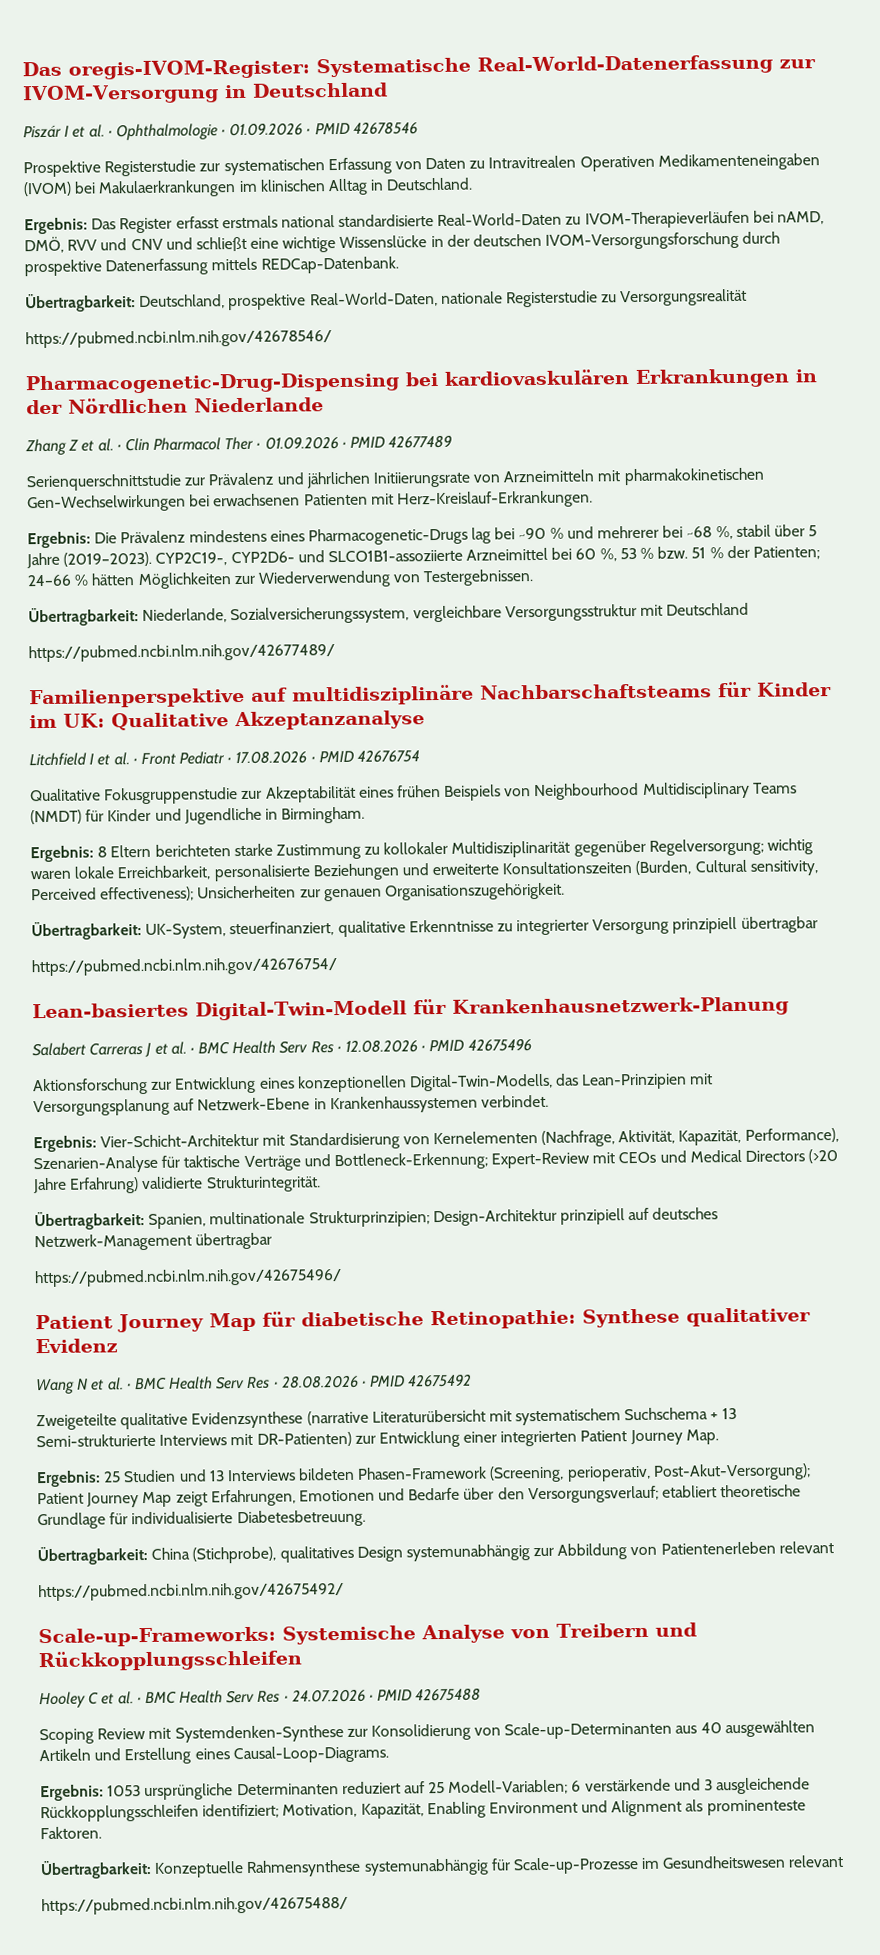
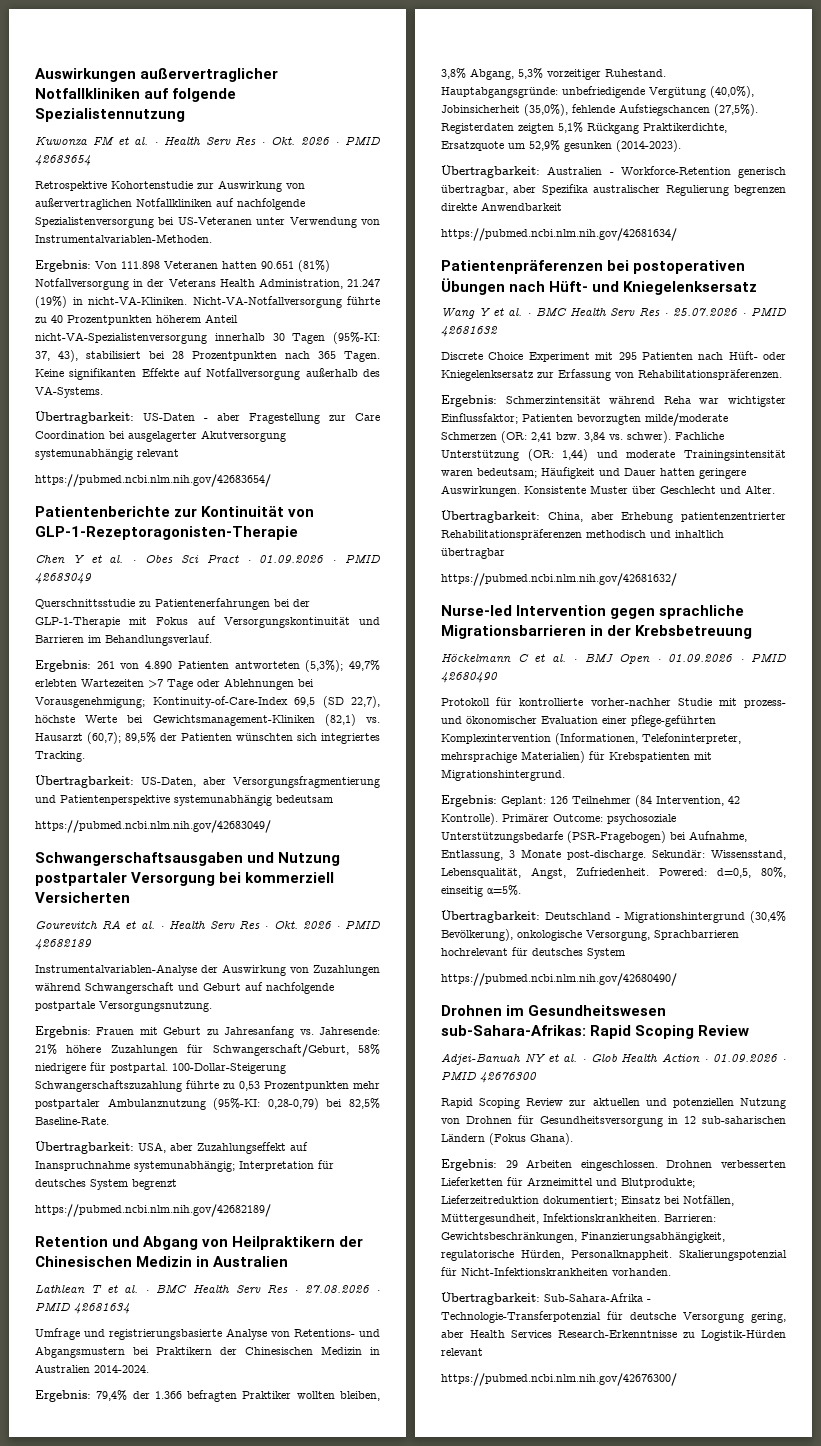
- Das oregis-IVOM-Register: Systematische Real-World-Datenerfassung zur IVOM-Versorgung in Deutschland
- Piszár I et al. · Ophthalmologie · 01.09.2026 · PMID 42678546
- Prospektive Registerstudie zur systematischen Erfassung von Daten zu Intravitrealen Operativen Medikamenteneingaben (IVOM) bei Makulaerkrankungen im klinischen Alltag in Deutschland.
- Ergebnis: Das Register erfasst erstmals national standardisierte Real-World-Daten zu IVOM-Therapieverläufen bei nAMD, DMÖ, RVV und CNV und schließt eine wichtige Wissenslücke in der deutschen IVOM-Versorgungsforschung durch prospektive Datenerfassung mittels REDCap-Datenbank.
- Übertragbarkeit: Deutschland, prospektive Real-World-Daten, nationale Registerstudie zu Versorgungsrealität
- https://pubmed.ncbi.nlm.nih.gov/42678546/
- Pharmacogenetic-Drug-Dispensing bei kardiovaskulären Erkrankungen in der Nördlichen Niederlande
- Zhang Z et al. · Clin Pharmacol Ther · 01.09.2026 · PMID 42677489
- Serienquerschnittstudie zur Prävalenz und jährlichen Initiierungsrate von Arzneimitteln mit pharmakokinetischen Gen-Wechselwirkungen bei erwachsenen Patienten mit Herz-Kreislauf-Erkrankungen.
- Ergebnis: Die Prävalenz mindestens eines Pharmacogenetic-Drugs lag bei ~90 % und mehrerer bei ~68 %, stabil über 5 Jahre (2019–2023). CYP2C19-, CYP2D6- und SLCO1B1-assoziierte Arzneimittel bei 60 %, 53 % bzw. 51 % der Patienten; 24–66 % hätten Möglichkeiten zur Wiederverwendung von Testergebnissen.
- Übertragbarkeit: Niederlande, Sozialversicherungssystem, vergleichbare Versorgungsstruktur mit Deutschland
- https://pubmed.ncbi.nlm.nih.gov/42677489/
- Familienperspektive auf multidisziplinäre Nachbarschaftsteams für Kinder im UK: Qualitative Akzeptanzanalyse
- Litchfield I et al. · Front Pediatr · 17.08.2026 · PMID 42676754
- Qualitative Fokusgruppenstudie zur Akzeptabilität eines frühen Beispiels von Neighbourhood Multidisciplinary Teams (NMDT) für Kinder und Jugendliche in Birmingham.
- Ergebnis: 8 Eltern berichteten starke Zustimmung zu kollokaler Multidisziplinarität gegenüber Regelversorgung; wichtig waren lokale Erreichbarkeit, personalisierte Beziehungen und erweiterte Konsultationszeiten (Burden, Cultural sensitivity, Perceived effectiveness); Unsicherheiten zur genauen Organisationszugehörigkeit.
- Übertragbarkeit: UK-System, steuerfinanziert, qualitative Erkenntnisse zu integrierter Versorgung prinzipiell übertragbar
- https://pubmed.ncbi.nlm.nih.gov/42676754/
- Lean-basiertes Digital-Twin-Modell für Krankenhausnetzwerk-Planung
- Salabert Carreras J et al. · BMC Health Serv Res · 12.08.2026 · PMID 42675496
- Aktionsforschung zur Entwicklung eines konzeptionellen Digital-Twin-Modells, das Lean-Prinzipien mit Versorgungsplanung auf Netzwerk-Ebene in Krankenhaussystemen verbindet.
- Ergebnis: Vier-Schicht-Architektur mit Standardisierung von Kernelementen (Nachfrage, Aktivität, Kapazität, Performance), Szenarien-Analyse für taktische Verträge und Bottleneck-Erkennung; Expert-Review mit CEOs und Medical Directors (>20 Jahre Erfahrung) validierte Strukturintegrität.
- Übertragbarkeit: Spanien, multinationale Strukturprinzipien; Design-Architektur prinzipiell auf deutsches Netzwerk-Management übertragbar
- https://pubmed.ncbi.nlm.nih.gov/42675496/
- Patient Journey Map für diabetische Retinopathie: Synthese qualitativer Evidenz
+ Auswirkungen außervertraglicher Notfallkliniken auf folgende Spezialistennutzung
+ Kuwonza FM et al. · Health Serv Res · Okt. 2026 · PMID 42683654
+ Retrospektive Kohortenstudie zur Auswirkung von außervertraglichen Notfallkliniken auf nachfolgende Spezialistenversorgung bei US-Veteranen unter Verwendung von Instrumentalvariablen-Methoden.
+ Ergebnis: Von 111.898 Veteranen hatten 90.651 (81%) Notfallversorgung in der Veterans Health Administration, 21.247 (19%) in nicht-VA-Kliniken. Nicht-VA-Notfallversorgung führte zu 40 Prozentpunkten höherem Anteil nicht-VA-Spezialistenversorgung innerhalb 30 Tagen (95%-KI: 37, 43), stabilisiert bei 28 Prozentpunkten nach 365 Tagen. Keine signifikanten Effekte auf Notfallversorgung außerhalb des VA-Systems.
+ Übertragbarkeit: US-Daten - aber Fragestellung zur Care Coordination bei ausgelagerter Akutversorgung systemunabhängig relevant
+ https://pubmed.ncbi.nlm.nih.gov/42683654/
+ Patientenberichte zur Kontinuität von GLP-1-Rezeptoragonisten-Therapie
+ Chen Y et al. · Obes Sci Pract · 01.09.2026 · PMID 42683049
+ Querschnittsstudie zu Patientenerfahrungen bei der GLP-1-Therapie mit Fokus auf Versorgungskontinuität und Barrieren im Behandlungsverlauf.
+ Ergebnis: 261 von 4.890 Patienten antworteten (5,3%); 49,7% erlebten Wartezeiten >7 Tage oder Ablehnungen bei Vorausgenehmigung; Kontinuity-of-Care-Index 69,5 (SD 22,7), höchste Werte bei Gewichtsmanagement-Kliniken (82,1) vs. Hausarzt (60,7); 89,5% der Patienten wünschten sich integriertes Tracking.
+ Übertragbarkeit: US-Daten, aber Versorgungsfragmentierung und Patientenperspektive systemunabhängig bedeutsam
+ https://pubmed.ncbi.nlm.nih.gov/42683049/
+ Schwangerschaftsausgaben und Nutzung postpartaler Versorgung bei kommerziell Versicherten
+ Gourevitch RA et al. · Health Serv Res · Okt. 2026 · PMID 42682189
+ Instrumentalvariablen-Analyse der Auswirkung von Zuzahlungen während Schwangerschaft und Geburt auf nachfolgende postpartale Versorgungsnutzung.
+ Ergebnis: Frauen mit Geburt zu Jahresanfang vs. Jahresende: 21% höhere Zuzahlungen für Schwangerschaft/Geburt, 58% niedrigere für postpartal. 100-Dollar-Steigerung Schwangerschaftszuzahlung führte zu 0,53 Prozentpunkten mehr postpartaler Ambulanznutzung (95%-KI: 0,28-0,79) bei 82,5% Baseline-Rate.
+ Übertragbarkeit: USA, aber Zuzahlungseffekt auf Inanspruchnahme systemunabhängig; Interpretation für deutsches System begrenzt
+ https://pubmed.ncbi.nlm.nih.gov/42682189/
+ Retention und Abgang von Heilpraktikern der Chinesischen Medizin in Australien
+ Lathlean T et al. · BMC Health Serv Res · 27.08.2026 · PMID 42681634
+ Umfrage und registrierungsbasierte Analyse von Retentions- und Abgangsmustern bei Praktikern der Chinesischen Medizin in Australien 2014-2024.
+ Ergebnis: 79,4% der 1.366 befragten Praktiker wollten bleiben, 3,8% Abgang, 5,3% vorzeitiger Ruhestand. Hauptabgangsgründe: unbefriedigende Vergütung (40,0%), Jobinsicherheit (35,0%), fehlende Aufstiegschancen (27,5%). Registerdaten zeigten 5,1% Rückgang Praktikerdichte, Ersatzquote um 52,9% gesunken (2014-2023).
+ Übertragbarkeit: Australien - Workforce-Retention generisch übertragbar, aber Spezifika australischer Regulierung begrenzen direkte Anwendbarkeit
+ https://pubmed.ncbi.nlm.nih.gov/42681634/
+ Patientenpräferenzen bei postoperativen Übungen nach Hüft- und Kniegelenksersatz
- Wang N et al. · BMC Health Serv Res · 28.08.2026 · PMID 42675492
- Zweigeteilte qualitative Evidenzsynthese (narrative Literaturübersicht mit systematischem Suchschema + 13 Semi-strukturierte Interviews mit DR-Patienten) zur Entwicklung einer integrierten Patient Journey Map.
- Ergebnis: 25 Studien und 13 Interviews bildeten Phasen-Framework (Screening, perioperativ, Post-Akut-Versorgung); Patient Journey Map zeigt Erfahrungen, Emotionen und Bedarfe über den Versorgungsverlauf; etabliert theoretische Grundlage für individualisierte Diabetesbetreuung.
- Übertragbarkeit: China (Stichprobe), qualitatives Design systemunabhängig zur Abbildung von Patientenerleben relevant
- https://pubmed.ncbi.nlm.nih.gov/42675492/
- Scale-up-Frameworks: Systemische Analyse von Treibern und Rückkopplungsschleifen
- Hooley C et al. · BMC Health Serv Res · 24.07.2026 · PMID 42675488
- Scoping Review mit Systemdenken-Synthese zur Konsolidierung von Scale-up-Determinanten aus 40 ausgewählten Artikeln und Erstellung eines Causal-Loop-Diagrams.
- Ergebnis: 1053 ursprüngliche Determinanten reduziert auf 25 Modell-Variablen; 6 verstärkende und 3 ausgleichende Rückkopplungsschleifen identifiziert; Motivation, Kapazität, Enabling Environment und Alignment als prominenteste Faktoren.
- Übertragbarkeit: Konzeptuelle Rahmensynthese systemunabhängig für Scale-up-Prozesse im Gesundheitswesen relevant
- https://pubmed.ncbi.nlm.nih.gov/42675488/
+ Wang Y et al. · BMC Health Serv Res · 25.07.2026 · PMID 42681632
+ Discrete Choice Experiment mit 295 Patienten nach Hüft- oder Kniegelenksersatz zur Erfassung von Rehabilitationspräferenzen.
+ Ergebnis: Schmerzintensität während Reha war wichtigster Einflussfaktor; Patienten bevorzugten milde/moderate Schmerzen (OR: 2,41 bzw. 3,84 vs. schwer). Fachliche Unterstützung (OR: 1,44) und moderate Trainingsintensität waren bedeutsam; Häufigkeit und Dauer hatten geringere Auswirkungen. Konsistente Muster über Geschlecht und Alter.
+ Übertragbarkeit: China, aber Erhebung patientenzentrierter Rehabilitationspräferenzen methodisch und inhaltlich übertragbar
+ https://pubmed.ncbi.nlm.nih.gov/42681632/
+ Nurse-led Intervention gegen sprachliche Migrationsbarrieren in der Krebsbetreuung
+ Höckelmann C et al. · BMJ Open · 01.09.2026 · PMID 42680490
+ Protokoll für kontrollierte vorher-nachher Studie mit prozess- und ökonomischer Evaluation einer pflege-geführten Komplexintervention (Informationen, Telefoninterpreter, mehrsprachige Materialien) für Krebspatienten mit Migrationshintergrund.
+ Ergebnis: Geplant: 126 Teilnehmer (84 Intervention, 42 Kontrolle). Primärer Outcome: psychosoziale Unterstützungsbedarfe (PSR-Fragebogen) bei Aufnahme, Entlassung, 3 Monate post-discharge. Sekundär: Wissensstand, Lebensqualität, Angst, Zufriedenheit. Powered: d=0,5, 80%, einseitig α=5%.
+ Übertragbarkeit: Deutschland - Migrationshintergrund (30,4% Bevölkerung), onkologische Versorgung, Sprachbarrieren hochrelevant für deutsches System
+ https://pubmed.ncbi.nlm.nih.gov/42680490/
+ Drohnen im Gesundheitswesen sub-Sahara-Afrikas: Rapid Scoping Review
+ Adjei-Banuah NY et al. · Glob Health Action · 01.09.2026 · PMID 42676300
+ Rapid Scoping Review zur aktuellen und potenziellen Nutzung von Drohnen für Gesundheitsversorgung in 12 sub-saharischen Ländern (Fokus Ghana).
+ Ergebnis: 29 Arbeiten eingeschlossen. Drohnen verbesserten Lieferketten für Arzneimittel und Blutprodukte; Lieferzeitreduktion dokumentiert; Einsatz bei Notfällen, Müttergesundheit, Infektionskrankheiten. Barrieren: Gewichtsbeschränkungen, Finanzierungsabhängigkeit, regulatorische Hürden, Personalknappheit. Skalierungspotenzial für Nicht-Infektionskrankheiten vorhanden.
+ Übertragbarkeit: Sub-Sahara-Afrika - Technologie-Transferpotenzial für deutsche Versorgung gering, aber Health Services Research-Erkenntnisse zu Logistik-Hürden relevant
+ https://pubmed.ncbi.nlm.nih.gov/42676300/

